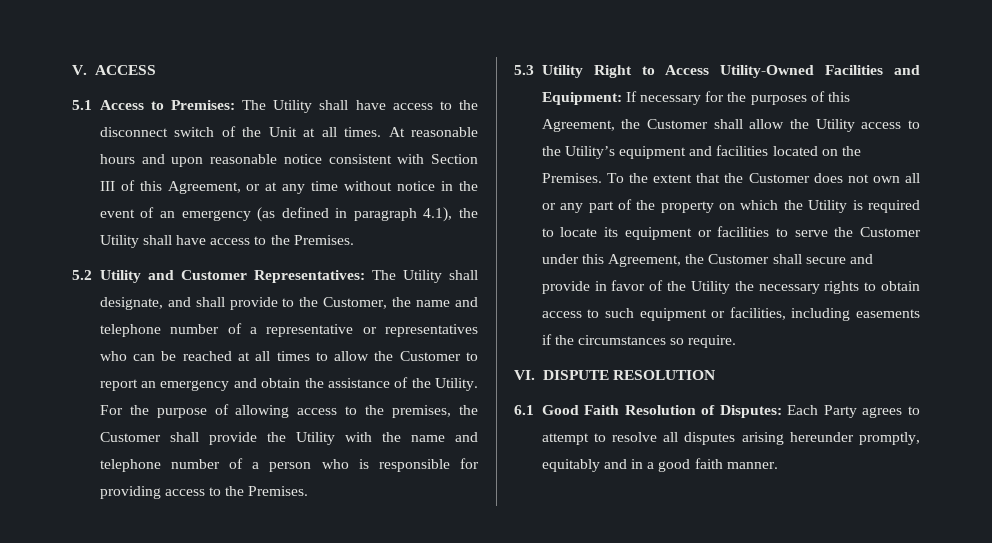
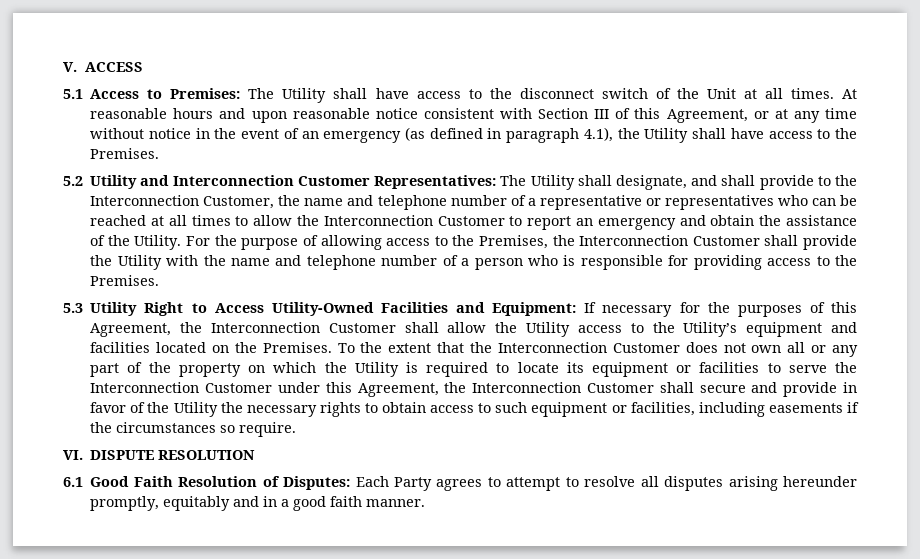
- 5.2 Utility and Customer Representatives: The Utility shall designate, and shall provide to the Customer, the name and telephone number of a representative or representatives who can be reached at all times to allow the Customer to report an emergency and obtain the assistance of the Utility.
+ 5.2 Utility and Interconnection Customer Representatives: The Utility shall designate, and shall provide to the Interconnection Customer, the name and telephone number of a representative or representatives who can be reached at all times to allow the Interconnection Customer to report an emergency and obtain the assistance of the Utility.
- For the purpose of allowing access to the premises, the Customer shall provide the Utility with the name and telephone number of a person who is responsible for providing access to the Premises.
+ For the purpose of allowing access to the Premises, the Interconnection Customer shall provide the Utility with the name and telephone number of a person who is responsible for providing access to the Premises.
- 5.3 Utility Right to Access Utility-Owned Facilities and Equipment: If necessary for the purposes of this Agreement, the Customer shall allow the Utility access to the Utility’s equipment and facilities located on the Premises.
+ 5.3 Utility Right to Access Utility-Owned Facilities and Equipment: If necessary for the purposes of this Agreement, the Interconnection Customer shall allow the Utility access to the Utility’s equipment and facilities located on the Premises.
- To the extent that the Customer does not own all or any part of the property on which the Utility is required to locate its equipment or facilities to serve the Customer under this Agreement, the Customer shall secure and provide in favor of the Utility the necessary rights to obtain access to such equipment or facilities, including easements if the circumstances so require.
+ To the extent that the Interconnection Customer does not own all or any part of the property on which the Utility is required to locate its equipment or facilities to serve the Interconnection Customer under this Agreement, the Interconnection Customer shall secure and provide in favor of the Utility the necessary rights to obtain access to such equipment or facilities, including easements if the circumstances so require.

